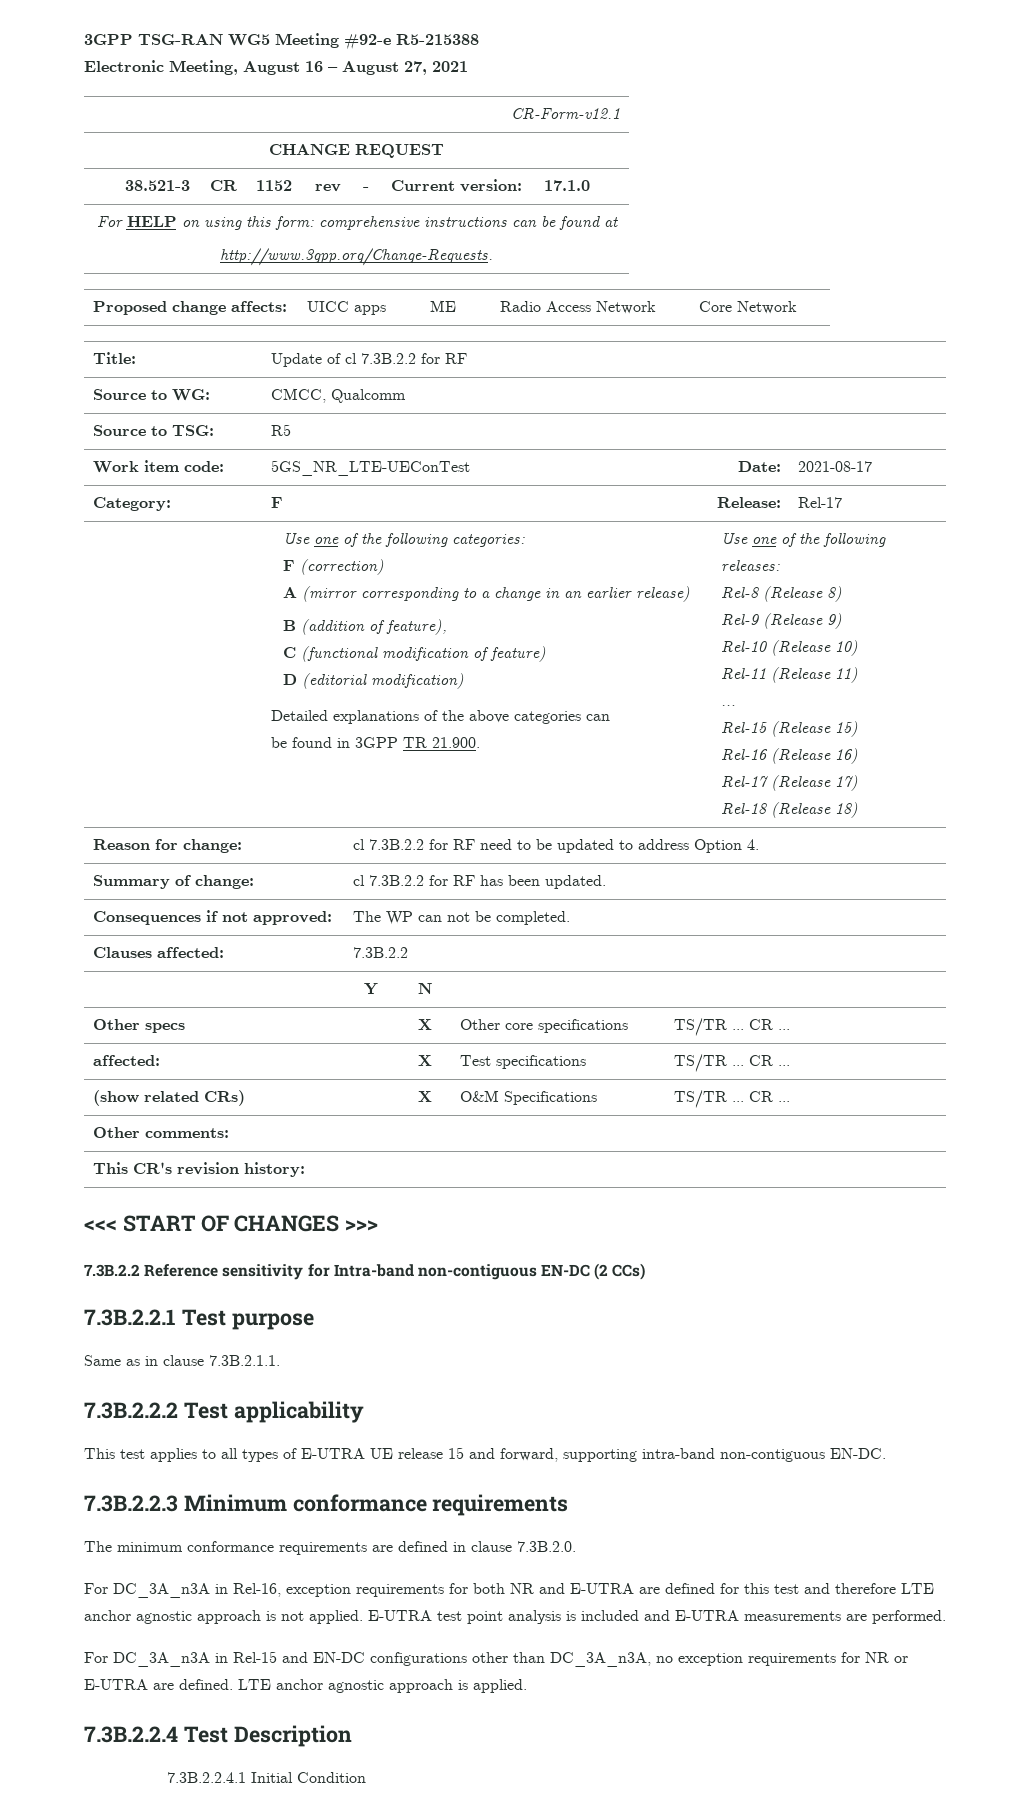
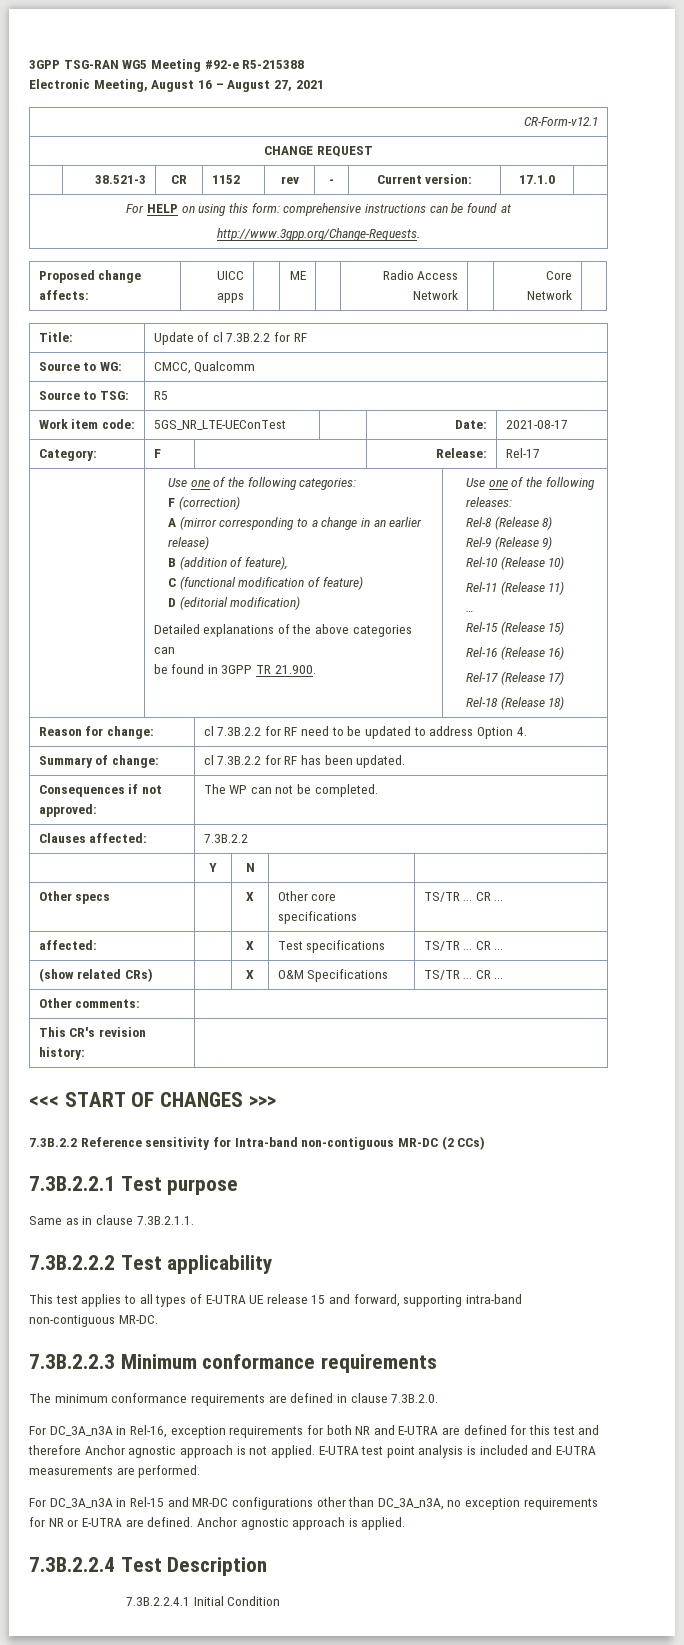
- 7.3B.2.2 Reference sensitivity for Intra-band non-contiguous EN-DC (2 CCs)
+ 7.3B.2.2 Reference sensitivity for Intra-band non-contiguous MR-DC (2 CCs)
- This test applies to all types of E-UTRA UE release 15 and forward, supporting intra-band non-contiguous EN-DC.
+ This test applies to all types of E-UTRA UE release 15 and forward, supporting intra-band non-contiguous MR-DC.
- For DC_3A_n3A in Rel-16, exception requirements for both NR and E-UTRA are defined for this test and therefore LTE anchor agnostic approach is not applied.
+ For DC_3A_n3A in Rel-16, exception requirements for both NR and E-UTRA are defined for this test and therefore Anchor agnostic approach is not applied.
- For DC_3A_n3A in Rel-15 and EN-DC configurations other than DC_3A_n3A, no exception requirements for NR or E-UTRA are defined.
+ For DC_3A_n3A in Rel-15 and MR-DC configurations other than DC_3A_n3A, no exception requirements for NR or E-UTRA are defined.
- LTE anchor agnostic approach is applied.
+ Anchor agnostic approach is applied.

